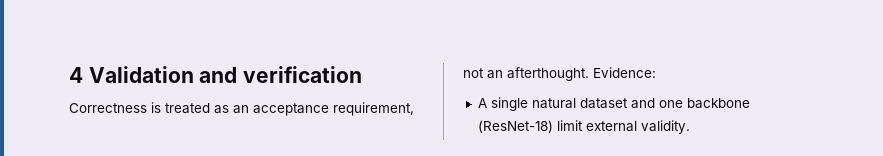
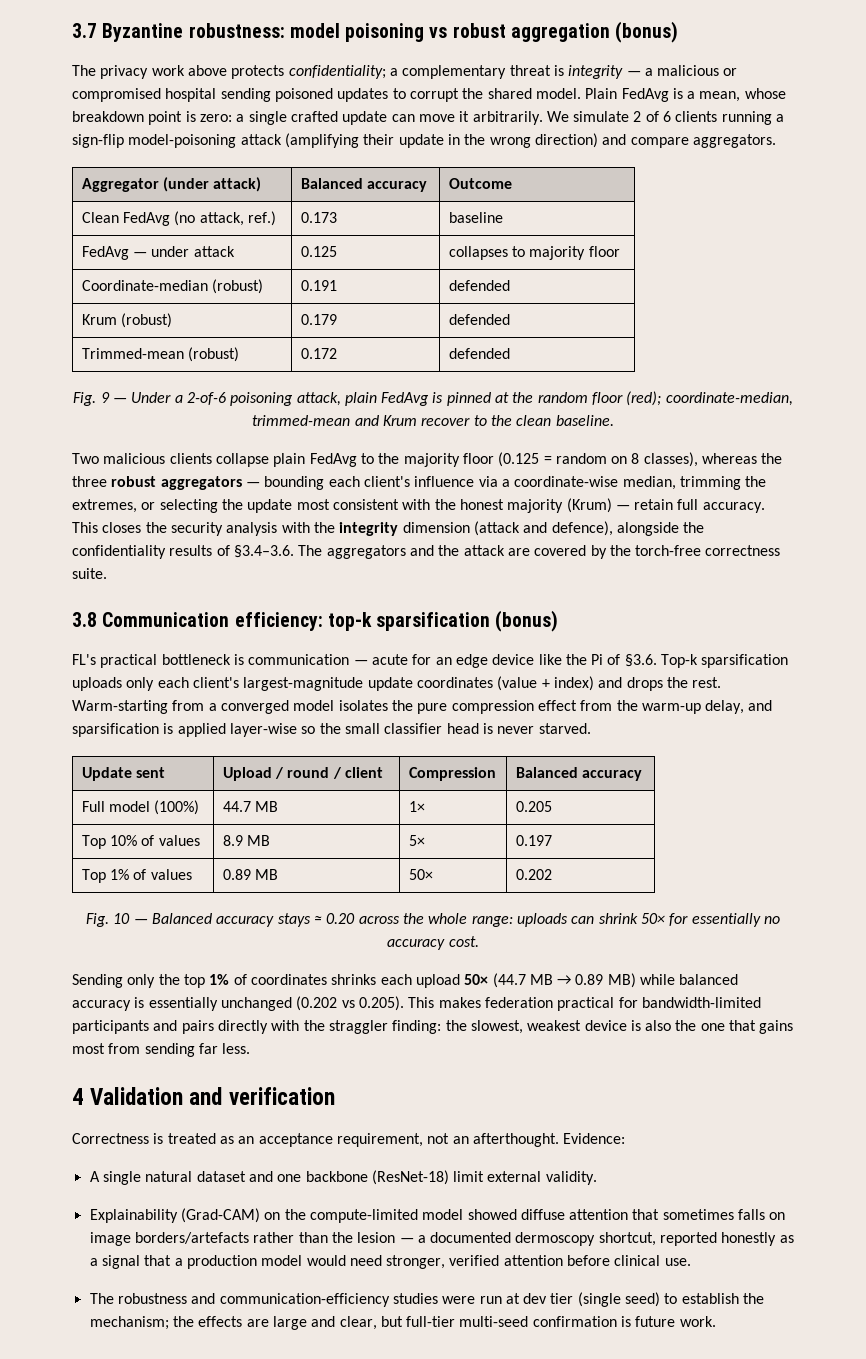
+ 3.7 Byzantine robustness: model poisoning vs robust aggregation (bonus)
+ The privacy work above protects confidentiality; a complementary threat is integrity — a malicious or compromised hospital sending poisoned updates to corrupt the shared model. Plain FedAvg is a mean, whose breakdown point is zero: a single crafted update can move it arbitrarily. We simulate 2 of 6 clients running a sign-flip model-poisoning attack (amplifying their update in the wrong direction) and compare aggregators.
+ Aggregator (under attack) | Balanced accuracy | Outcome
+ Clean FedAvg (no attack, ref.) | 0.173 | baseline
+ FedAvg — under attack | 0.125 | collapses to majority floor
+ Coordinate-median (robust) | 0.191 | defended
+ Krum (robust) | 0.179 | defended
+ Trimmed-mean (robust) | 0.172 | defended
+ Fig. 9 — Under a 2-of-6 poisoning attack, plain FedAvg is pinned at the random floor (red); coordinate-median, trimmed-mean and Krum recover to the clean baseline.
+ Two malicious clients collapse plain FedAvg to the majority floor (0.125 = random on 8 classes), whereas the three robust aggregators — bounding each client's influence via a coordinate-wise median, trimming the extremes, or selecting the update most consistent with the honest majority (Krum) — retain full accuracy. This closes the security analysis with the integrity dimension (attack and defence), alongside the confidentiality results of §3.4–3.6. The aggregators and the attack are covered by the torch-free correctness suite.
+ 3.8 Communication efficiency: top-k sparsification (bonus)
+ FL's practical bottleneck is communication — acute for an edge device like the Pi of §3.6. Top-k sparsification uploads only each client's largest-magnitude update coordinates (value + index) and drops the rest. Warm-starting from a converged model isolates the pure compression effect from the warm-up delay, and sparsification is applied layer-wise so the small classifier head is never starved.
+ Update sent | Upload / round / client | Compression | Balanced accuracy
+ Full model (100%) | 44.7 MB | 1× | 0.205
+ Top 10% of values | 8.9 MB | 5× | 0.197
+ Top 1% of values | 0.89 MB | 50× | 0.202
+ Fig. 10 — Balanced accuracy stays ≈ 0.20 across the whole range: uploads can shrink 50× for essentially no accuracy cost.
+ Sending only the top 1% of coordinates shrinks each upload 50× (44.7 MB → 0.89 MB) while balanced accuracy is essentially unchanged (0.202 vs 0.205). This makes federation practical for bandwidth-limited participants and pairs directly with the straggler finding: the slowest, weakest device is also the one that gains most from sending far less.
+ Explainability (Grad-CAM) on the compute-limited model showed diffuse attention that sometimes falls on image borders/artefacts rather than the lesion — a documented dermoscopy shortcut, reported honestly as a signal that a production model would need stronger, verified attention before clinical use.
+ The robustness and communication-efficiency studies were run at dev tier (single seed) to establish the mechanism; the effects are large and clear, but full-tier multi-seed confirmation is future work.

